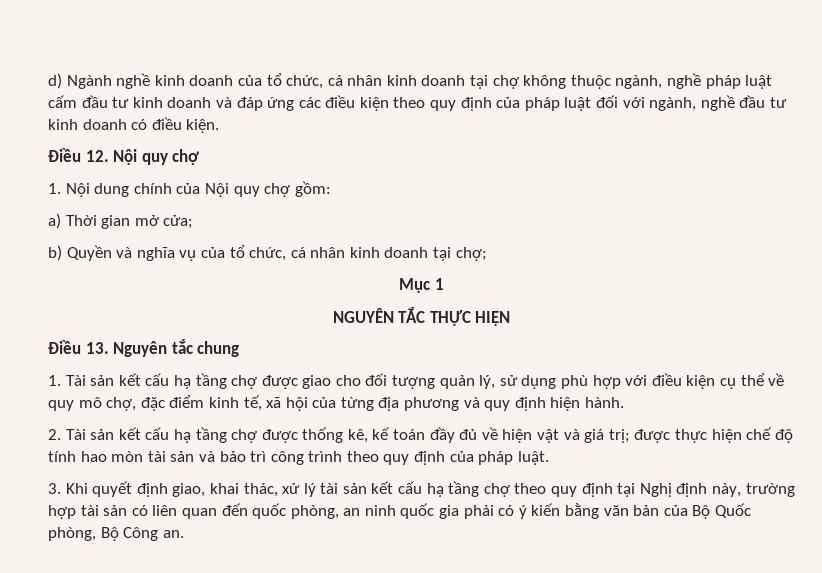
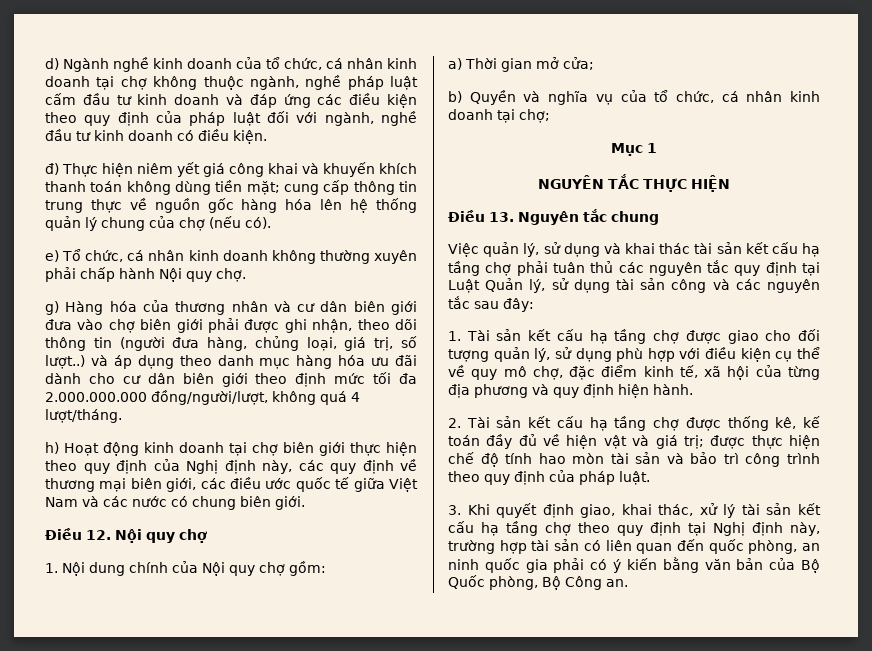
+ đ) Thực hiện niêm yết giá công khai và khuyến khích thanh toán không dùng tiền mặt; cung cấp thông tin trung thực về nguồn gốc hàng hóa lên hệ thống quản lý chung của chợ (nếu có).
+ e) Tổ chức, cá nhân kinh doanh không thường xuyên phải chấp hành Nội quy chợ.
+ g) Hàng hóa của thương nhân và cư dân biên giới đưa vào chợ biên giới phải được ghi nhận, theo dõi thông tin (người đưa hàng, chủng loại, giá trị, số lượt..) và áp dụng theo danh mục hàng hóa ưu đãi dành cho cư dân biên giới theo định mức tối đa 2.000.000.000 đồng/người/lượt, không quá 4 lượt/tháng.
+ h) Hoạt động kinh doanh tại chợ biên giới thực hiện theo quy định của Nghị định này, các quy định về thương mại biên giới, các điều ước quốc tế giữa Việt Nam và các nước có chung biên giới.
+ Việc quản lý, sử dụng và khai thác tài sản kết cấu hạ tầng chợ phải tuân thủ các nguyên tắc quy định tại Luật Quản lý, sử dụng tài sản công và các nguyên tắc sau đây:

